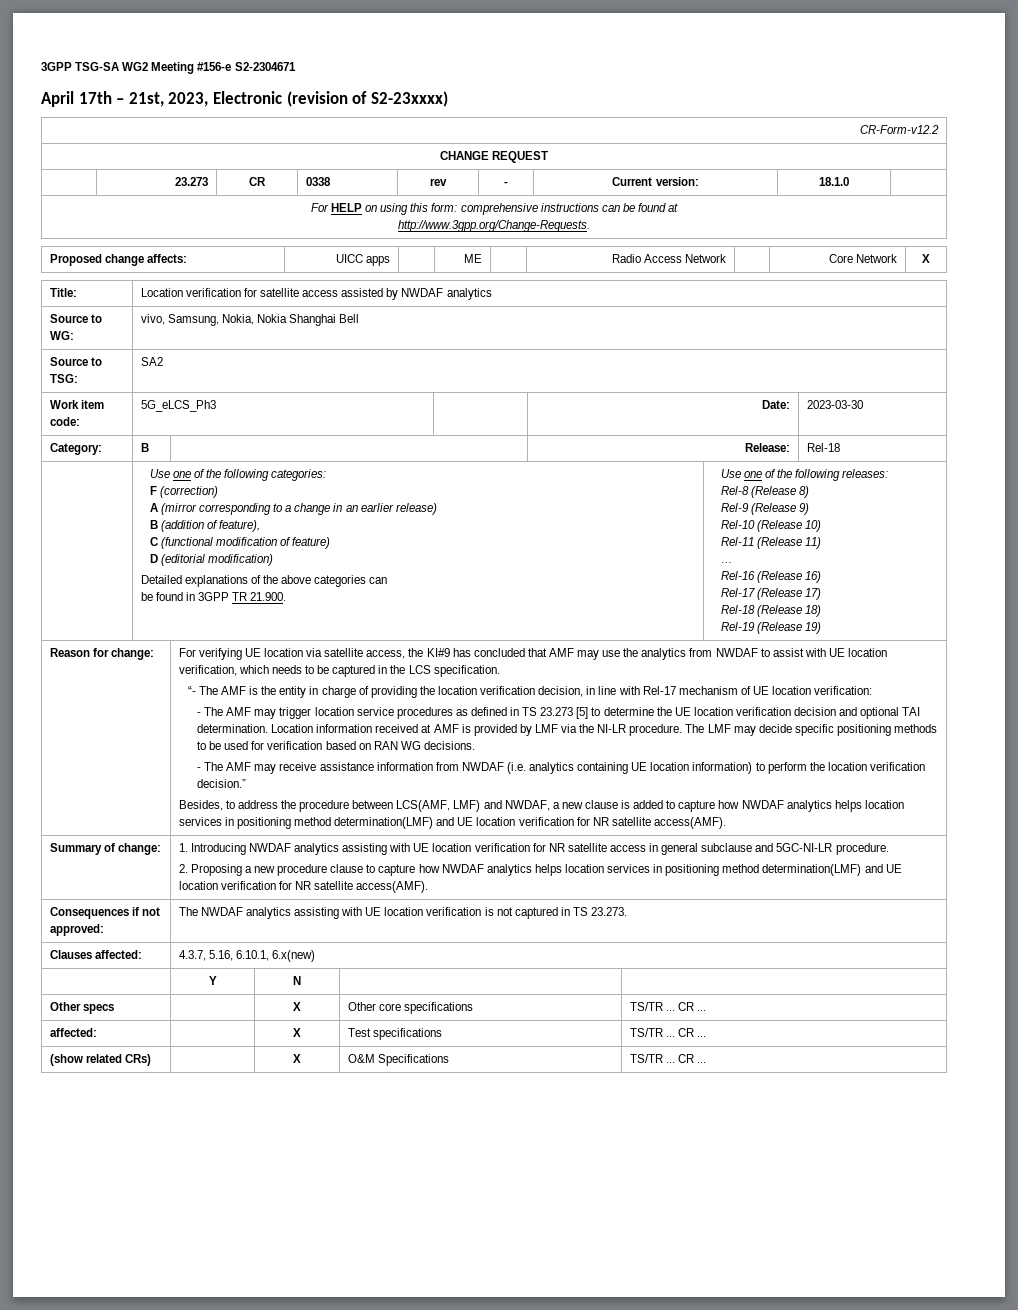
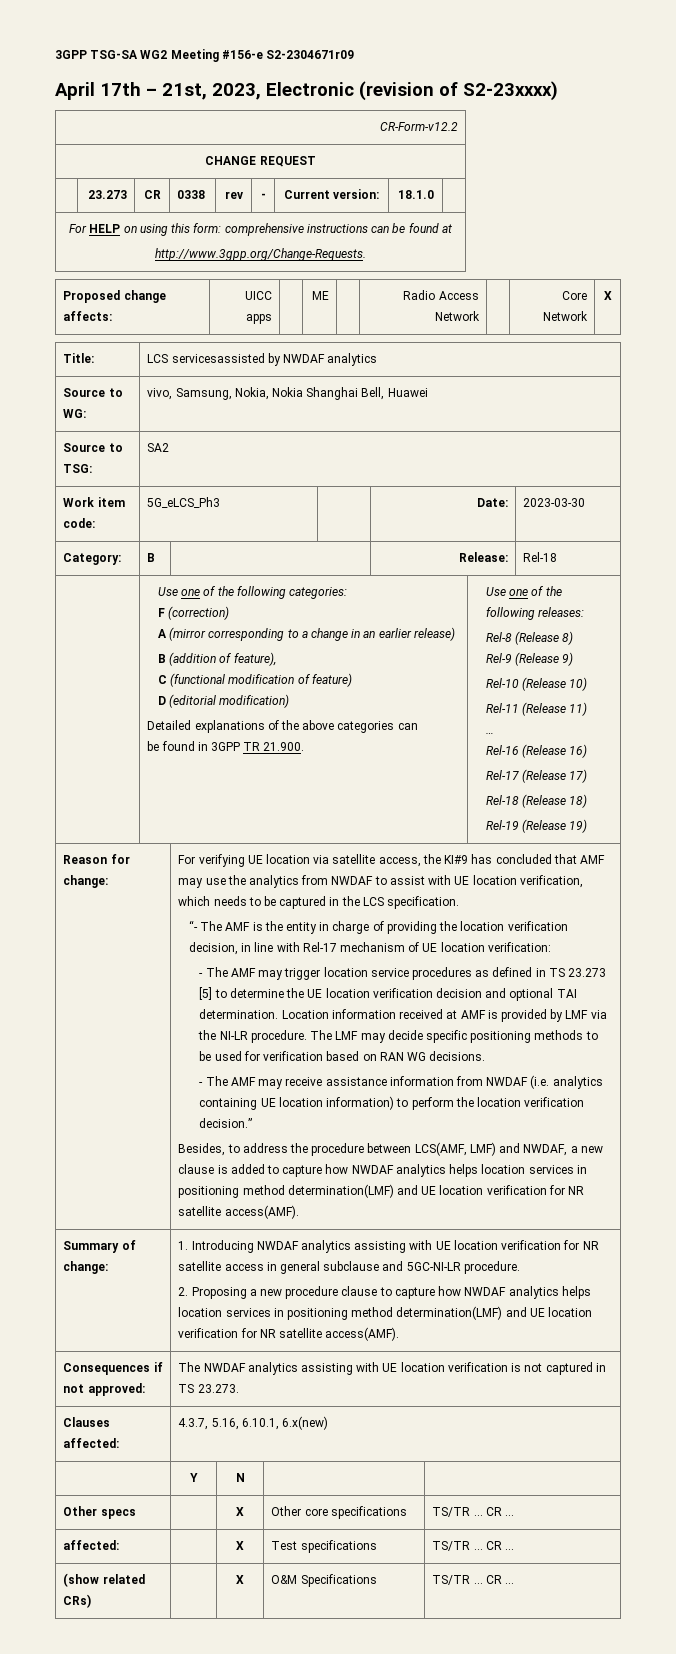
- 3GPP TSG-SA WG2 Meeting #156-e S2-2304671
+ 3GPP TSG-SA WG2 Meeting #156-e S2-2304671r09
- Title: | Location verification for satellite access assisted by NWDAF analytics
+ Title: | LCS servicesassisted by NWDAF analytics
- Source to WG: | vivo, Samsung, Nokia, Nokia Shanghai Bell
+ Source to WG: | vivo, Samsung, Nokia, Nokia Shanghai Bell, Huawei

